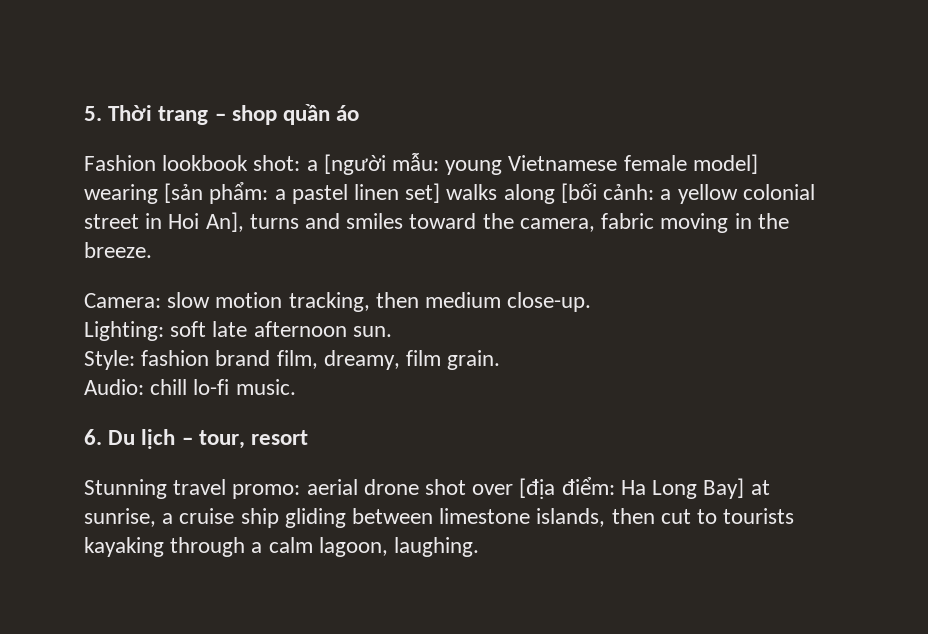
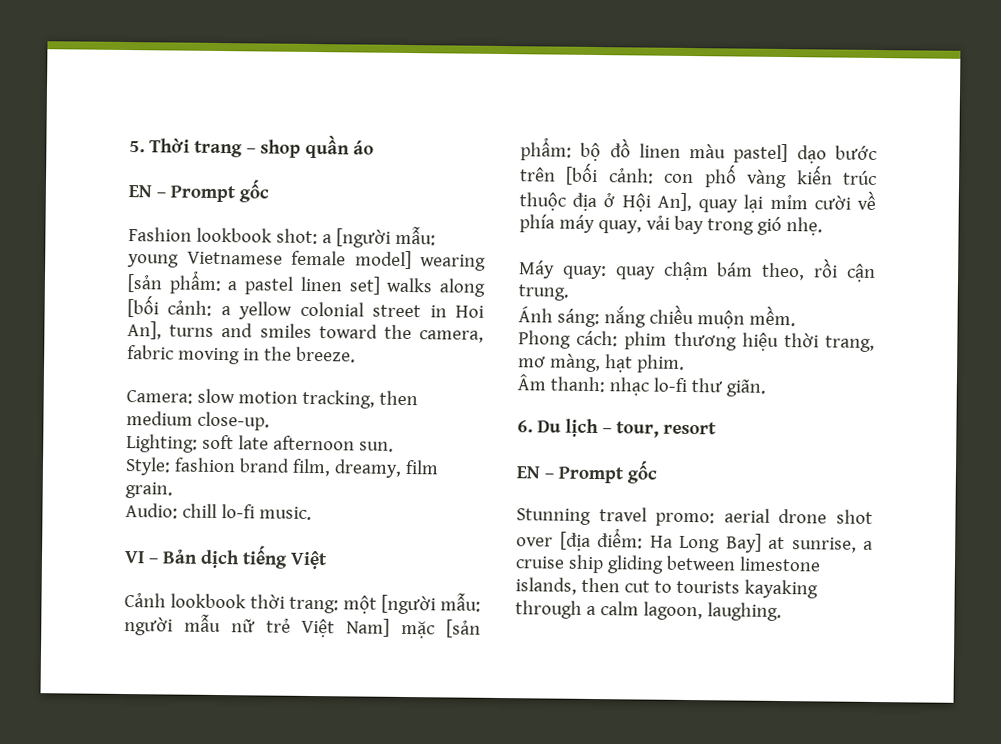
  5. Thời trang – shop quần áo
+ EN – Prompt gốc
+ VI – Bản dịch tiếng Việt
+ Cảnh lookbook thời trang: một [người mẫu: người mẫu nữ trẻ Việt Nam] mặc [sản phẩm: bộ đồ linen màu pastel] dạo bước trên [bối cảnh: con phố vàng kiến trúc thuộc địa ở Hội An], quay lại mỉm cười về phía máy quay, vải bay trong gió nhẹ.
+ Máy quay: quay chậm bám theo, rồi cận trung.
+ Ánh sáng: nắng chiều muộn mềm.
+ Phong cách: phim thương hiệu thời trang, mơ màng, hạt phim.
+ Âm thanh: nhạc lo-fi thư giãn.
  6. Du lịch – tour, resort
+ EN – Prompt gốc

